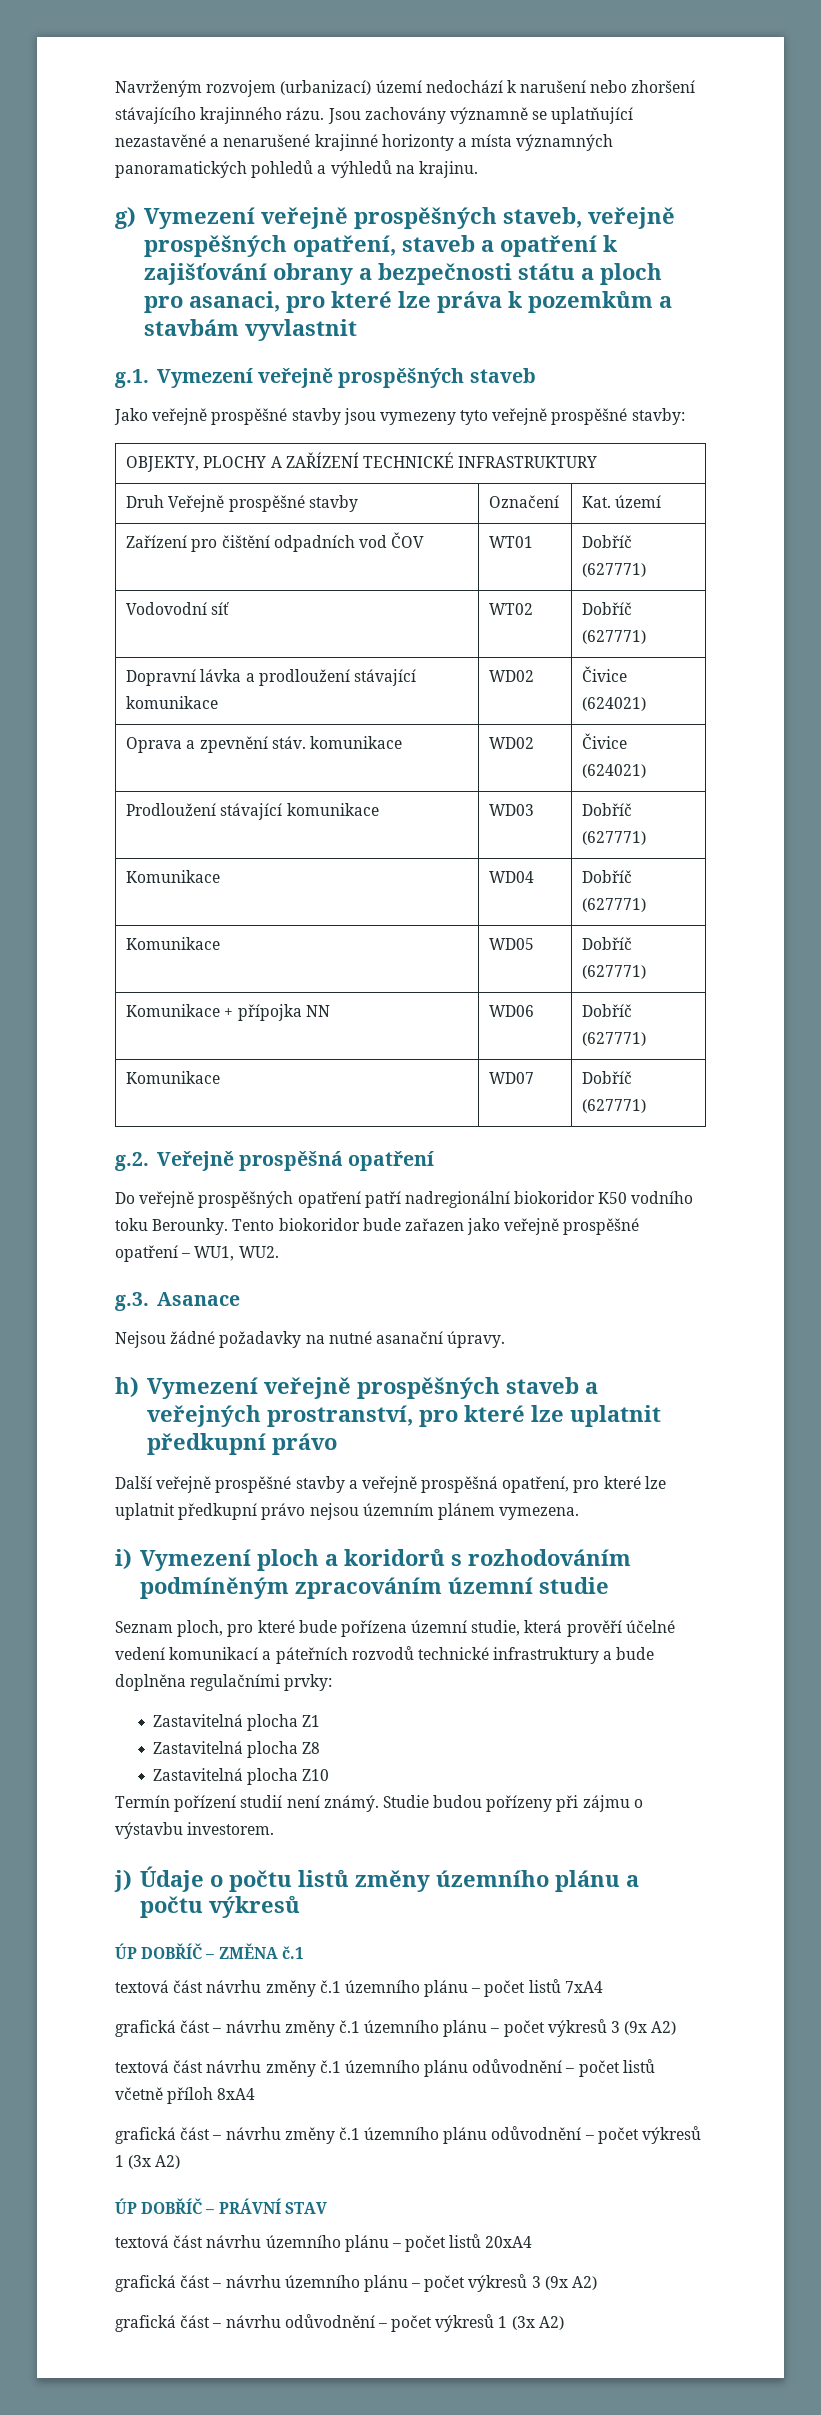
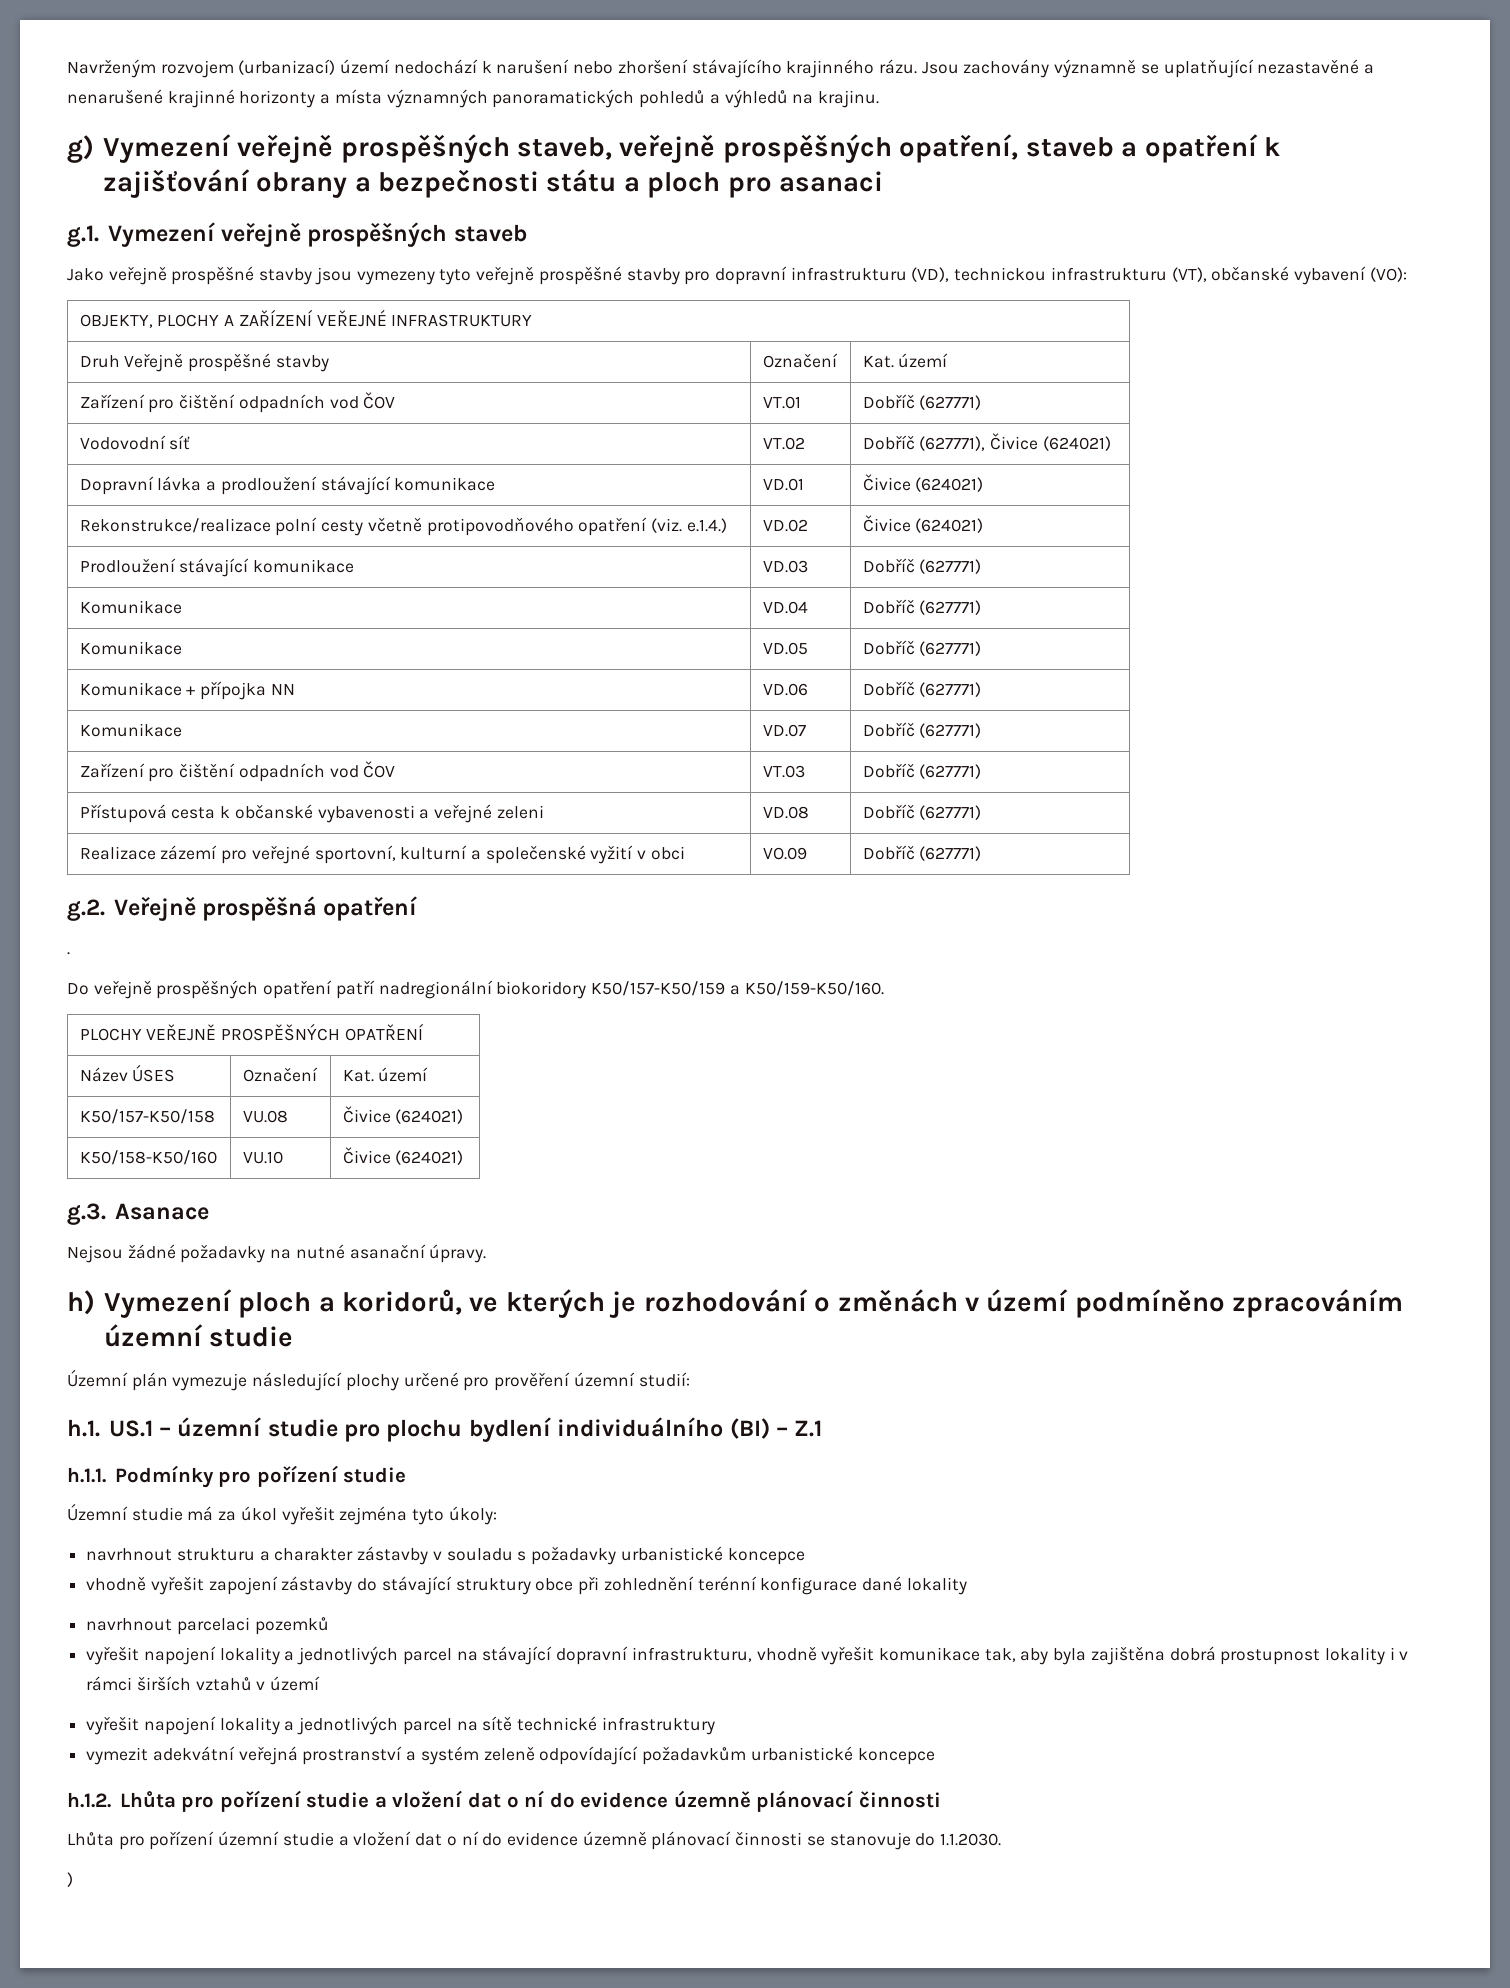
- g) Vymezení veřejně prospěšných staveb, veřejně prospěšných opatření, staveb a opatření k zajišťování obrany a bezpečnosti státu a ploch pro asanaci, pro které lze práva k pozemkům a stavbám vyvlastnit
+ g) Vymezení veřejně prospěšných staveb, veřejně prospěšných opatření, staveb a opatření k zajišťování obrany a bezpečnosti státu a ploch pro asanaci
- Jako veřejně prospěšné stavby jsou vymezeny tyto veřejně prospěšné stavby:
+ Jako veřejně prospěšné stavby jsou vymezeny tyto veřejně prospěšné stavby pro dopravní infrastrukturu (VD), technickou infrastrukturu (VT), občanské vybavení (VO):
- OBJEKTY, PLOCHY A ZAŘÍZENÍ TECHNICKÉ INFRASTRUKTURY
+ OBJEKTY, PLOCHY A ZAŘÍZENÍ VEŘEJNÉ INFRASTRUKTURY
- Zařízení pro čištění odpadních vod ČOV | WT01 | Dobříč (627771)
+ Zařízení pro čištění odpadních vod ČOV | VT.01 | Dobříč (627771)
- Vodovodní síť | WT02 | Dobříč (627771)
+ Vodovodní síť | VT.02 | Dobříč (627771), Čivice (624021)
- Dopravní lávka a prodloužení stávající komunikace | WD02 | Čivice (624021)
- Oprava a zpevnění stáv. komunikace | WD02 | Čivice (624021)
+ Dopravní lávka a prodloužení stávající komunikace | VD.01 | Čivice (624021)
+ Rekonstrukce/realizace polní cesty včetně protipovodňového opatření (viz. e.1.4.) | VD.02 | Čivice (624021)
- Prodloužení stávající komunikace | WD03 | Dobříč (627771)
- Komunikace | WD04 | Dobříč (627771)
- Komunikace | WD05 | Dobříč (627771)
+ Prodloužení stávající komunikace | VD.03 | Dobříč (627771)
+ Komunikace | VD.04 | Dobříč (627771)
+ Komunikace | VD.05 | Dobříč (627771)
- Komunikace + přípojka NN | WD06 | Dobříč (627771)
- Komunikace | WD07 | Dobříč (627771)
+ Komunikace + přípojka NN | VD.06 | Dobříč (627771)
+ Komunikace | VD.07 | Dobříč (627771)
+ Zařízení pro čištění odpadních vod ČOV | VT.03 | Dobříč (627771)
+ Přístupová cesta k občanské vybavenosti a veřejné zeleni | VD.08 | Dobříč (627771)
+ Realizace zázemí pro veřejné sportovní, kulturní a společenské vyžití v obci | VO.09 | Dobříč (627771)
+ .
- Do veřejně prospěšných opatření patří nadregionální biokoridor K50 vodního toku Berounky. Tento biokoridor bude zařazen jako veřejně prospěšné opatření – WU1, WU2.
+ Do veřejně prospěšných opatření patří nadregionální biokoridory K50/157-K50/159 a K50/159-K50/160.
+ PLOCHY VEŘEJNĚ PROSPĚŠNÝCH OPATŘENÍ
+ Název ÚSES | Označení | Kat. území
+ K50/157-K50/158 | VU.08 | Čivice (624021)
+ K50/158-K50/160 | VU.10 | Čivice (624021)
- h) Vymezení veřejně prospěšných staveb a veřejných prostranství, pro které lze uplatnit předkupní právo
- Další veřejně prospěšné stavby a veřejně prospěšná opatření, pro které lze uplatnit předkupní právo nejsou územním plánem vymezena.
- i) Vymezení ploch a koridorů s rozhodováním podmíněným zpracováním územní studie
- Seznam ploch, pro které bude pořízena územní studie, která prověří účelné vedení komunikací a páteřních rozvodů technické infrastruktury a bude doplněna regulačními prvky:
- Zastavitelná plocha Z1
- Zastavitelná plocha Z8
- Zastavitelná plocha Z10
- Termín pořízení studií není známý. Studie budou pořízeny při zájmu o výstavbu investorem.
- j) Údaje o počtu listů změny územního plánu a počtu výkresů
- ÚP DOBŘÍČ – ZMĚNA č.1
- textová část návrhu změny č.1 územního plánu – počet listů 7xA4
- grafická část – návrhu změny č.1 územního plánu – počet výkresů 3 (9x A2)
- textová část návrhu změny č.1 územního plánu odůvodnění – počet listů včetně příloh 8xA4
- grafická část – návrhu změny č.1 územního plánu odůvodnění – počet výkresů 1 (3x A2)
- ÚP DOBŘÍČ – PRÁVNÍ STAV
- textová část návrhu územního plánu – počet listů 20xA4
- grafická část – návrhu územního plánu – počet výkresů 3 (9x A2)
- grafická část – návrhu odůvodnění – počet výkresů 1 (3x A2)
+ h) Vymezení ploch a koridorů, ve kterých je rozhodování o změnách v území podmíněno zpracováním územní studie
+ Územní plán vymezuje následující plochy určené pro prověření územní studií:
+ h.1. US.1 – územní studie pro plochu bydlení individuálního (BI) – Z.1
+ h.1.1. Podmínky pro pořízení studie
+ Územní studie má za úkol vyřešit zejména tyto úkoly:
+ navrhnout strukturu a charakter zástavby v souladu s požadavky urbanistické koncepce
+ vhodně vyřešit zapojení zástavby do stávající struktury obce při zohlednění terénní konfigurace dané lokality
+ navrhnout parcelaci pozemků
+ vyřešit napojení lokality a jednotlivých parcel na stávající dopravní infrastrukturu, vhodně vyřešit komunikace tak, aby byla zajištěna dobrá prostupnost lokality i v rámci širších vztahů v území
+ vyřešit napojení lokality a jednotlivých parcel na sítě technické infrastruktury
+ vymezit adekvátní veřejná prostranství a systém zeleně odpovídající požadavkům urbanistické koncepce
+ h.1.2. Lhůta pro pořízení studie a vložení dat o ní do evidence územně plánovací činnosti
+ Lhůta pro pořízení územní studie a vložení dat o ní do evidence územně plánovací činnosti se stanovuje do 1.1.2030.
+ )

